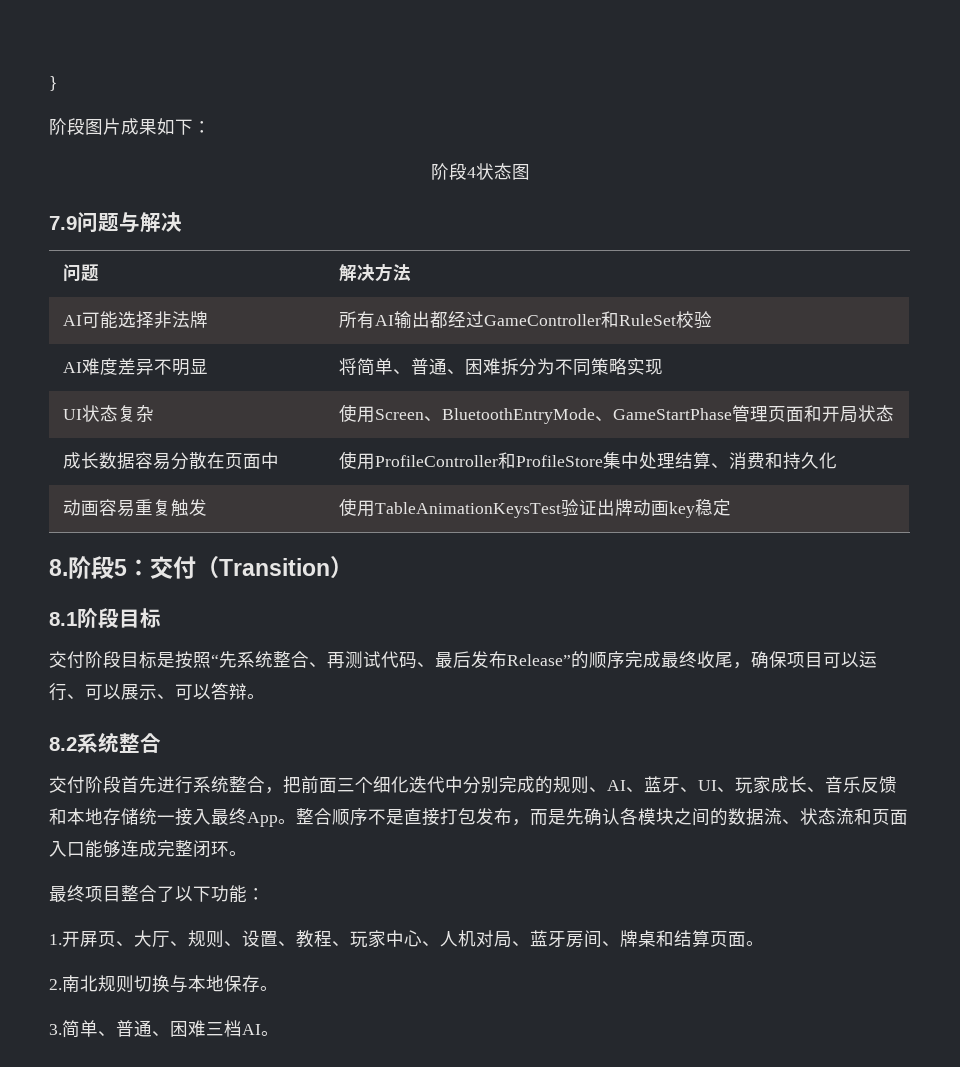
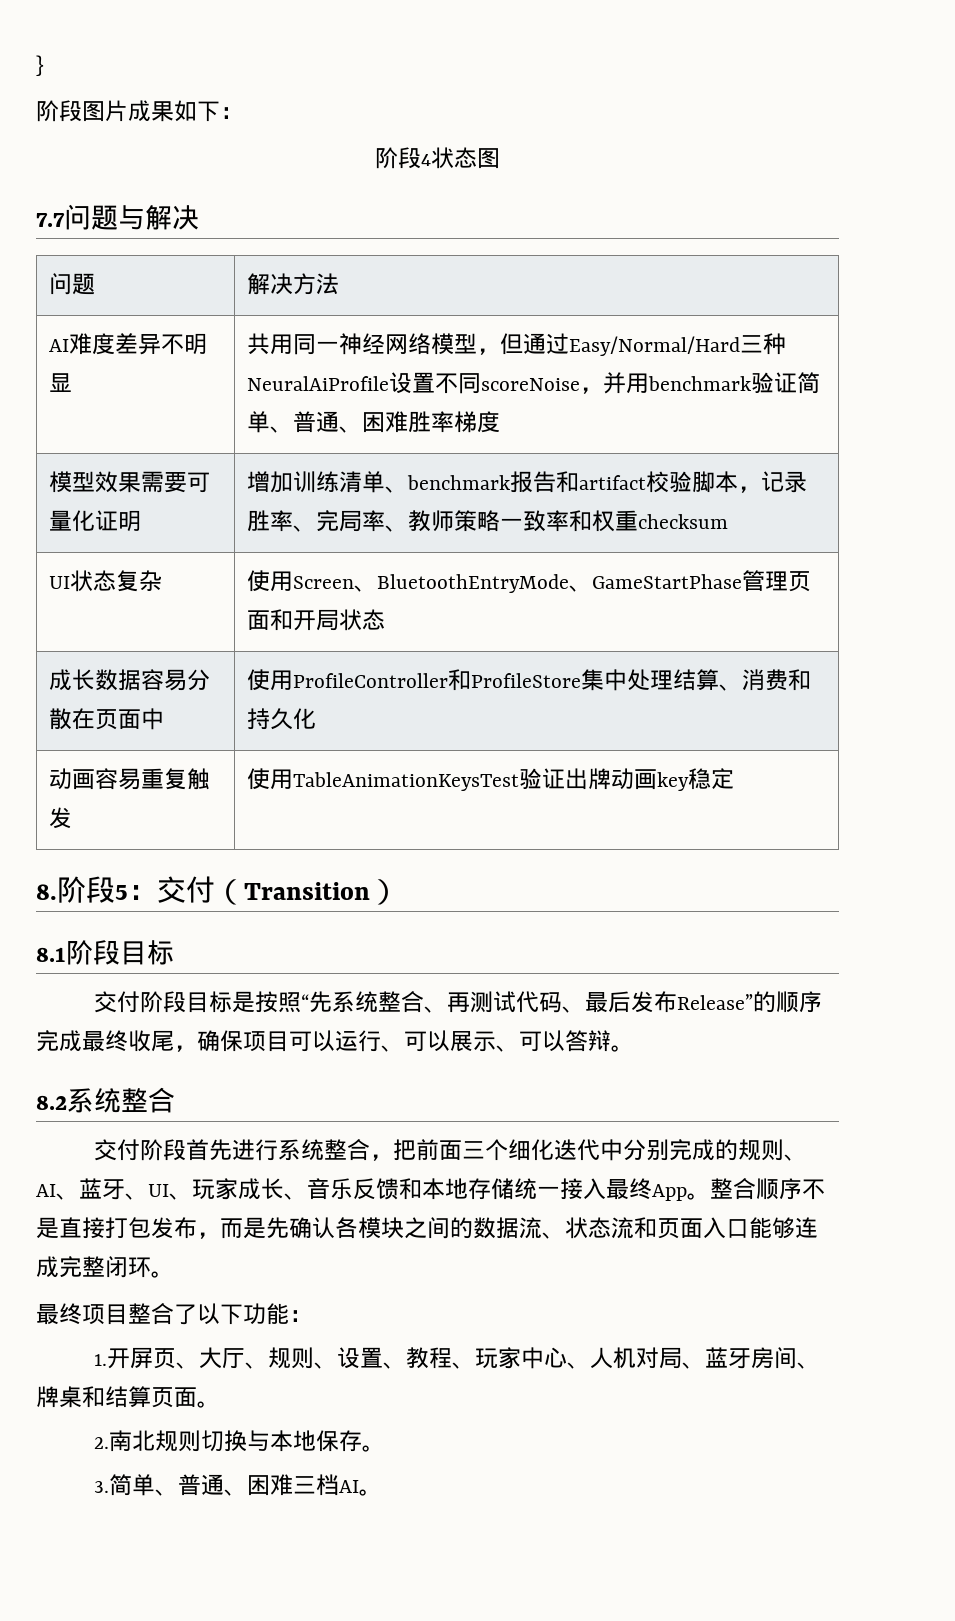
- 7.9问题与解决
+ 7.7问题与解决
- AI可能选择非法牌 | 所有AI输出都经过GameController和RuleSet校验
- AI难度差异不明显 | 将简单、普通、困难拆分为不同策略实现
+ AI难度差异不明显 | 共用同一神经网络模型，但通过Easy/Normal/Hard三种NeuralAiProfile设置不同scoreNoise，并用benchmark验证简单、普通、困难胜率梯度
+ 模型效果需要可量化证明 | 增加训练清单、benchmark报告和artifact校验脚本，记录胜率、完局率、教师策略一致率和权重checksum

